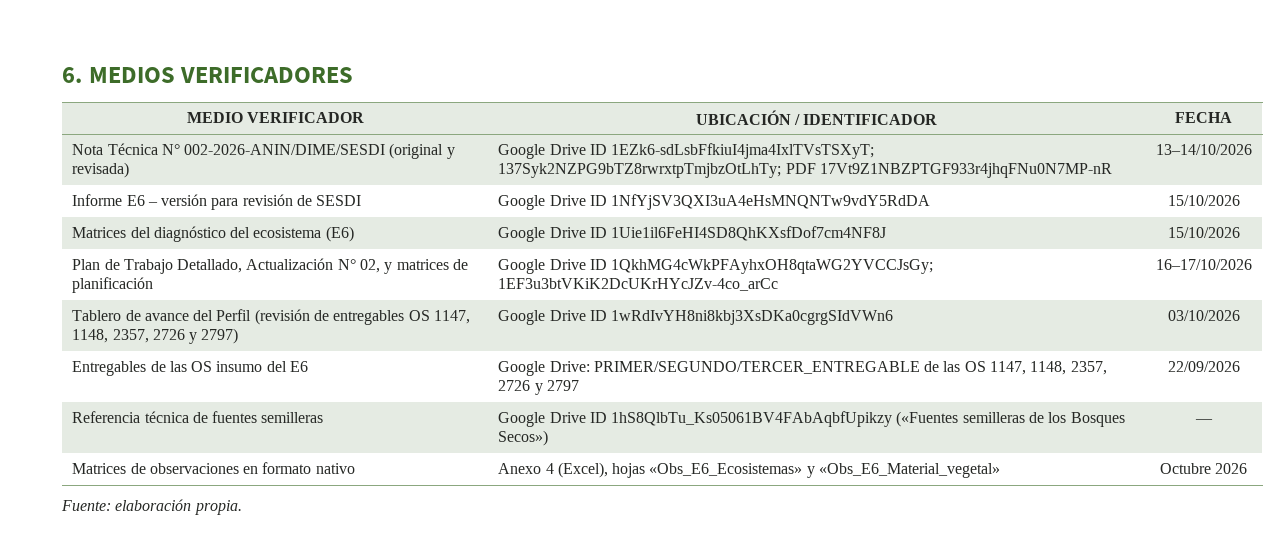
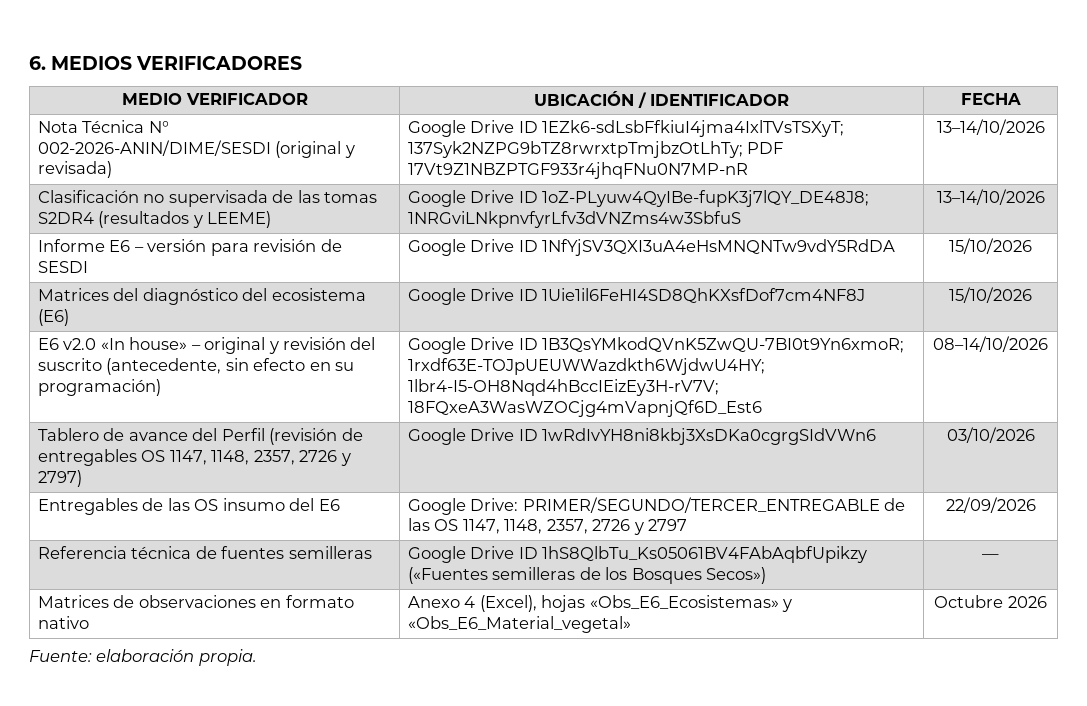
+ Clasificación no supervisada de las tomas S2DR4 (resultados y LEEME) | Google Drive ID 1oZ-PLyuw4QyIBe-fupK3j7lQY_DE48J8; 1NRGviLNkpnvfyrLfv3dVNZms4w3SbfuS | 13–14/10/2026
- Plan de Trabajo Detallado, Actualización N° 02, y matrices de planificación | Google Drive ID 1QkhMG4cWkPFAyhxOH8qtaWG2YVCCJsGy; 1EF3u3btVKiK2DcUKrHYcJZv-4co_arCc | 16–17/10/2026
+ E6 v2.0 «In house» – original y revisión del suscrito (antecedente, sin efecto en su programación) | Google Drive ID 1B3QsYMkodQVnK5ZwQU-7BI0t9Yn6xmoR; 1rxdf63E-TOJpUEUWWazdkth6WjdwU4HY; 1lbr4-I5-OH8Nqd4hBccIEizEy3H-rV7V; 18FQxeA3WasWZOCjg4mVapnjQf6D_Est6 | 08–14/10/2026

